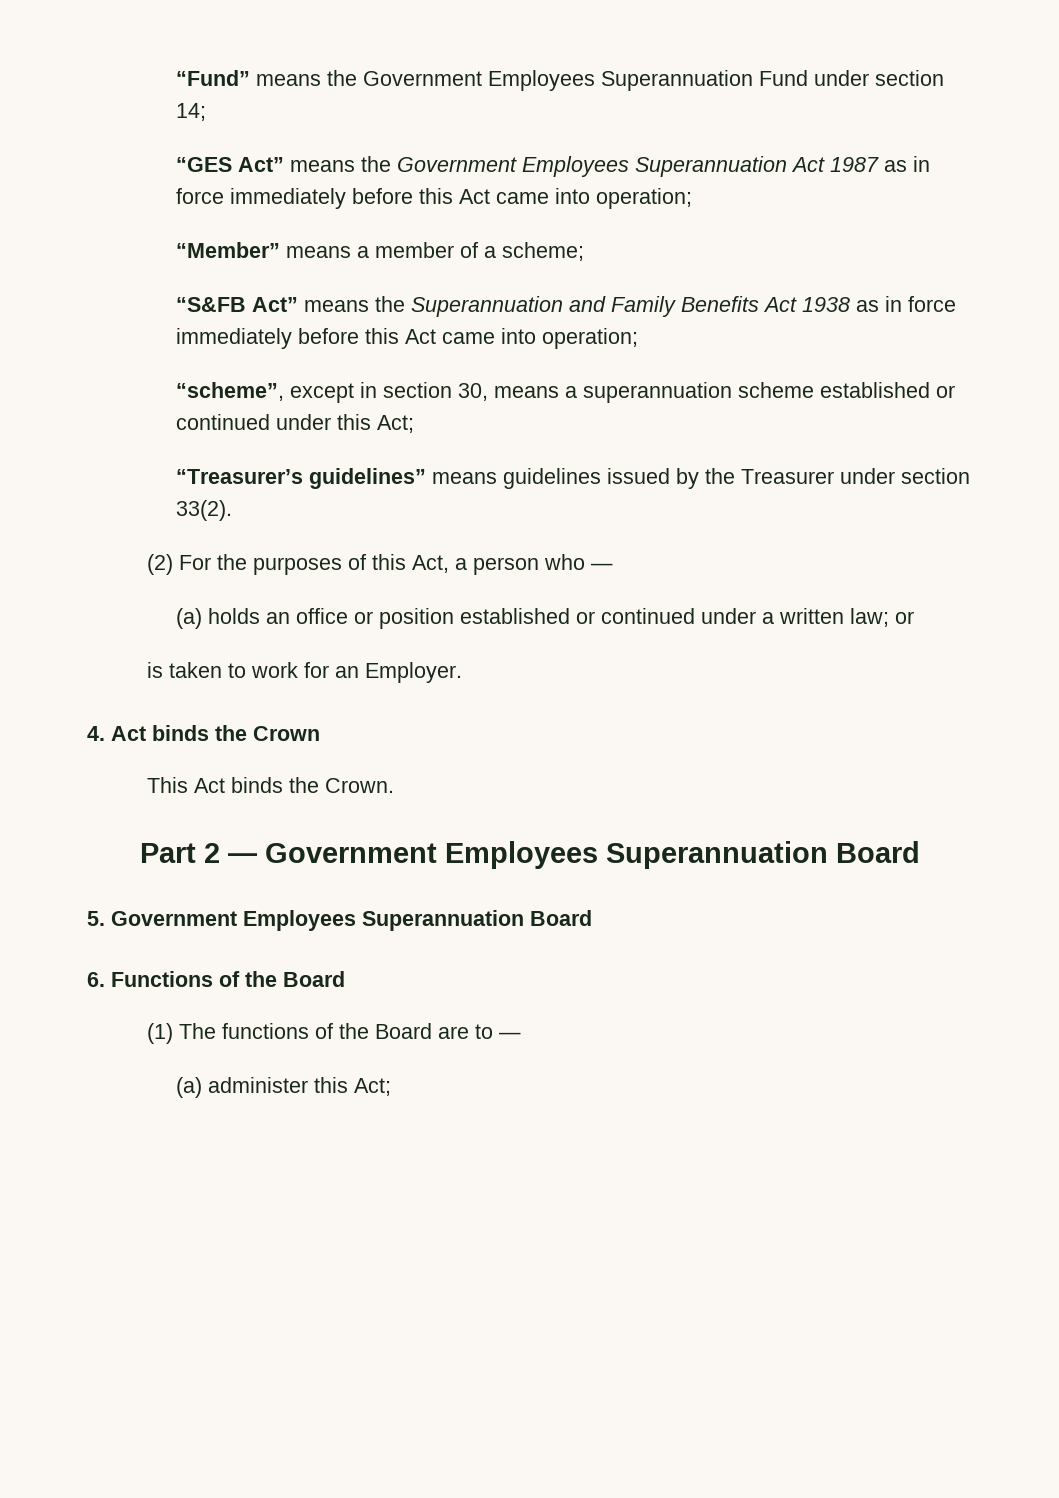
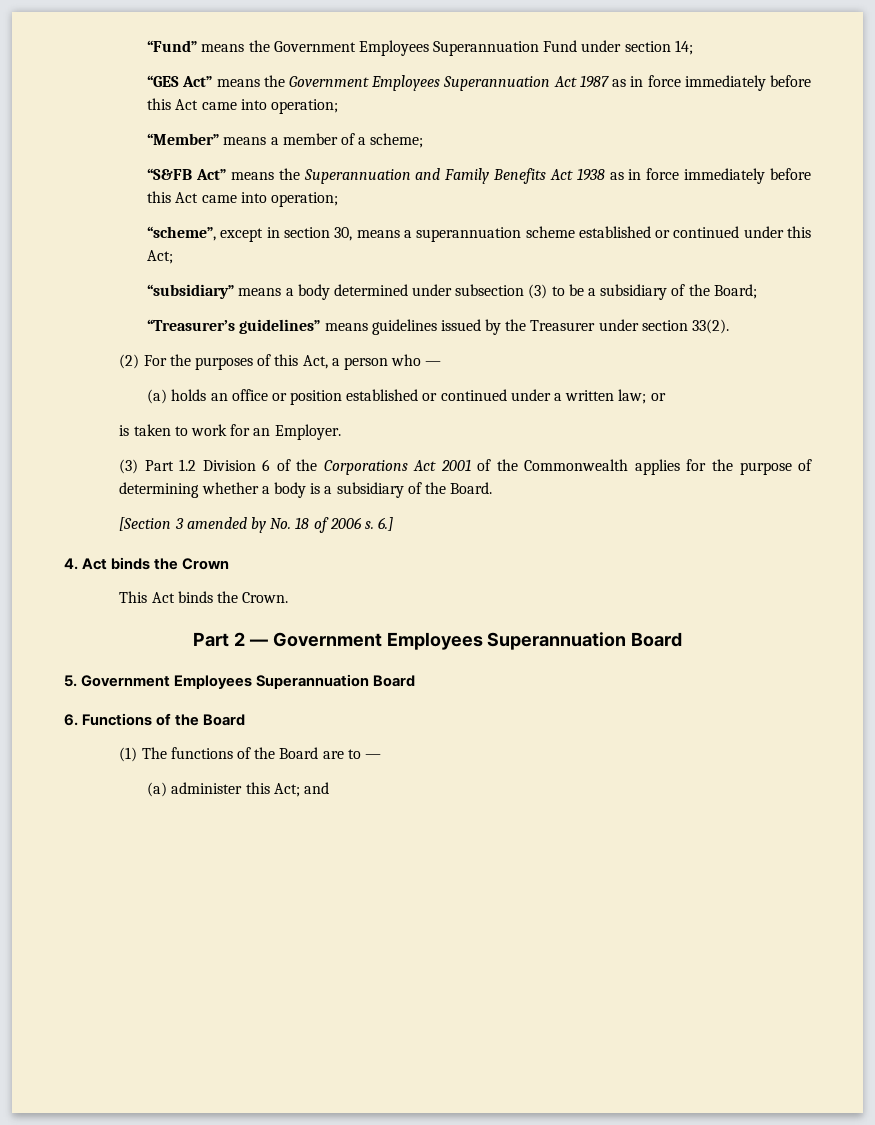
+ “subsidiary” means a body determined under subsection (3) to be a subsidiary of the Board;
+ (3) Part 1.2 Division 6 of the Corporations Act 2001 of the Commonwealth applies for the purpose of determining whether a body is a subsidiary of the Board.
+ [Section 3 amended by No. 18 of 2006 s. 6.]
- (a) administer this Act;
+ (a) administer this Act; and

